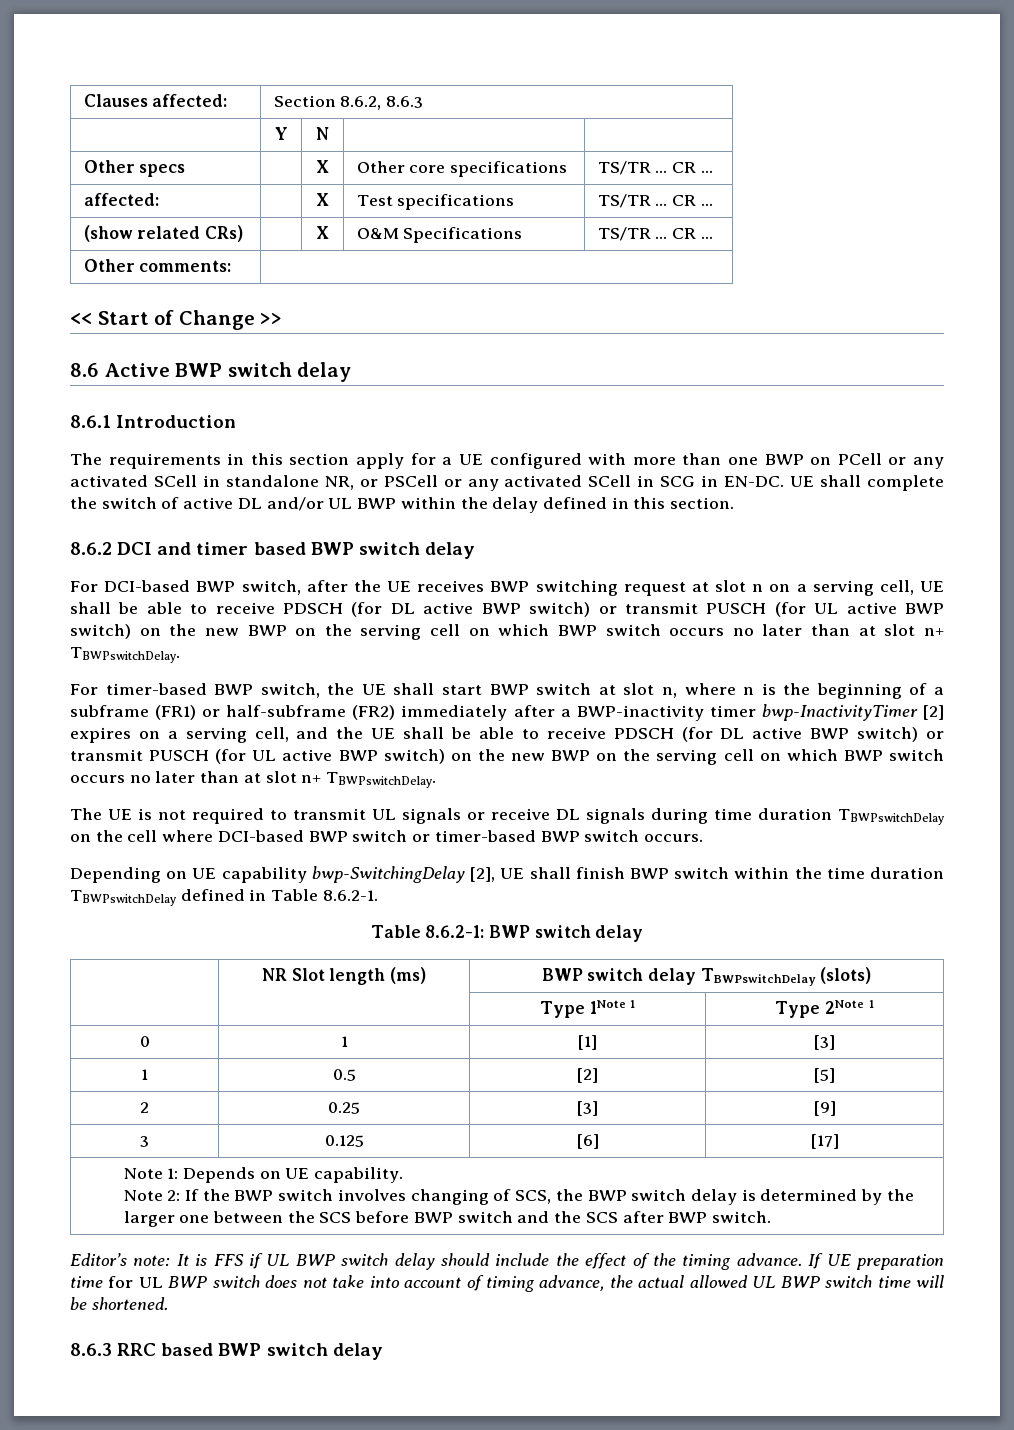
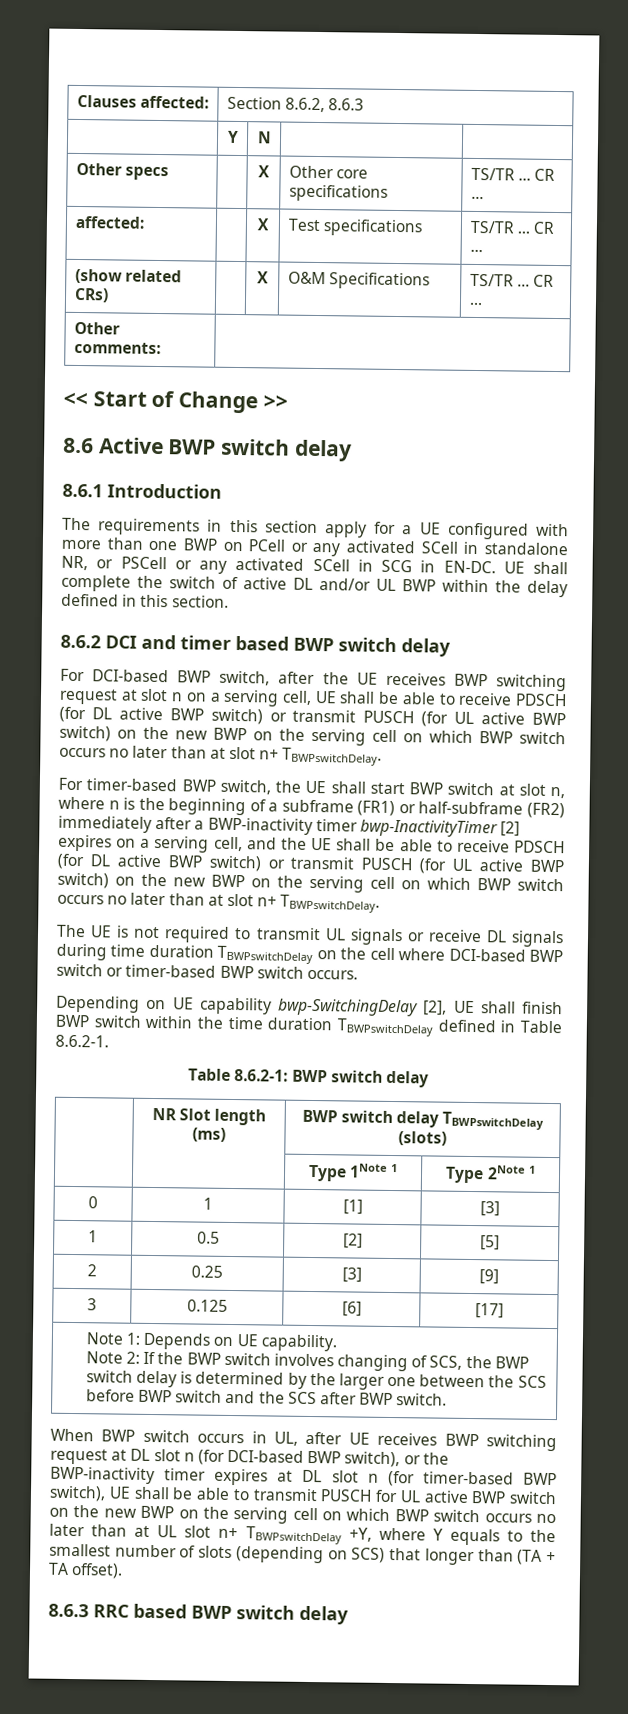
- Editor’s note: It is FFS if UL BWP switch delay should include the effect of the timing advance. If UE preparation time for UL BWP switch does not take into account of timing advance, the actual allowed UL BWP switch time will be shortened.
+ When BWP switch occurs in UL, after UE receives BWP switching request at DL slot n (for DCI-based BWP switch), or the BWP-inactivity timer expires at DL slot n (for timer-based BWP switch), UE shall be able to transmit PUSCH for UL active BWP switch on the new BWP on the serving cell on which BWP switch occurs no later than at UL slot n+ TBWPswitchDelay +Y, where Y equals to the smallest number of slots (depending on SCS) that longer than (TA + TA offset).

